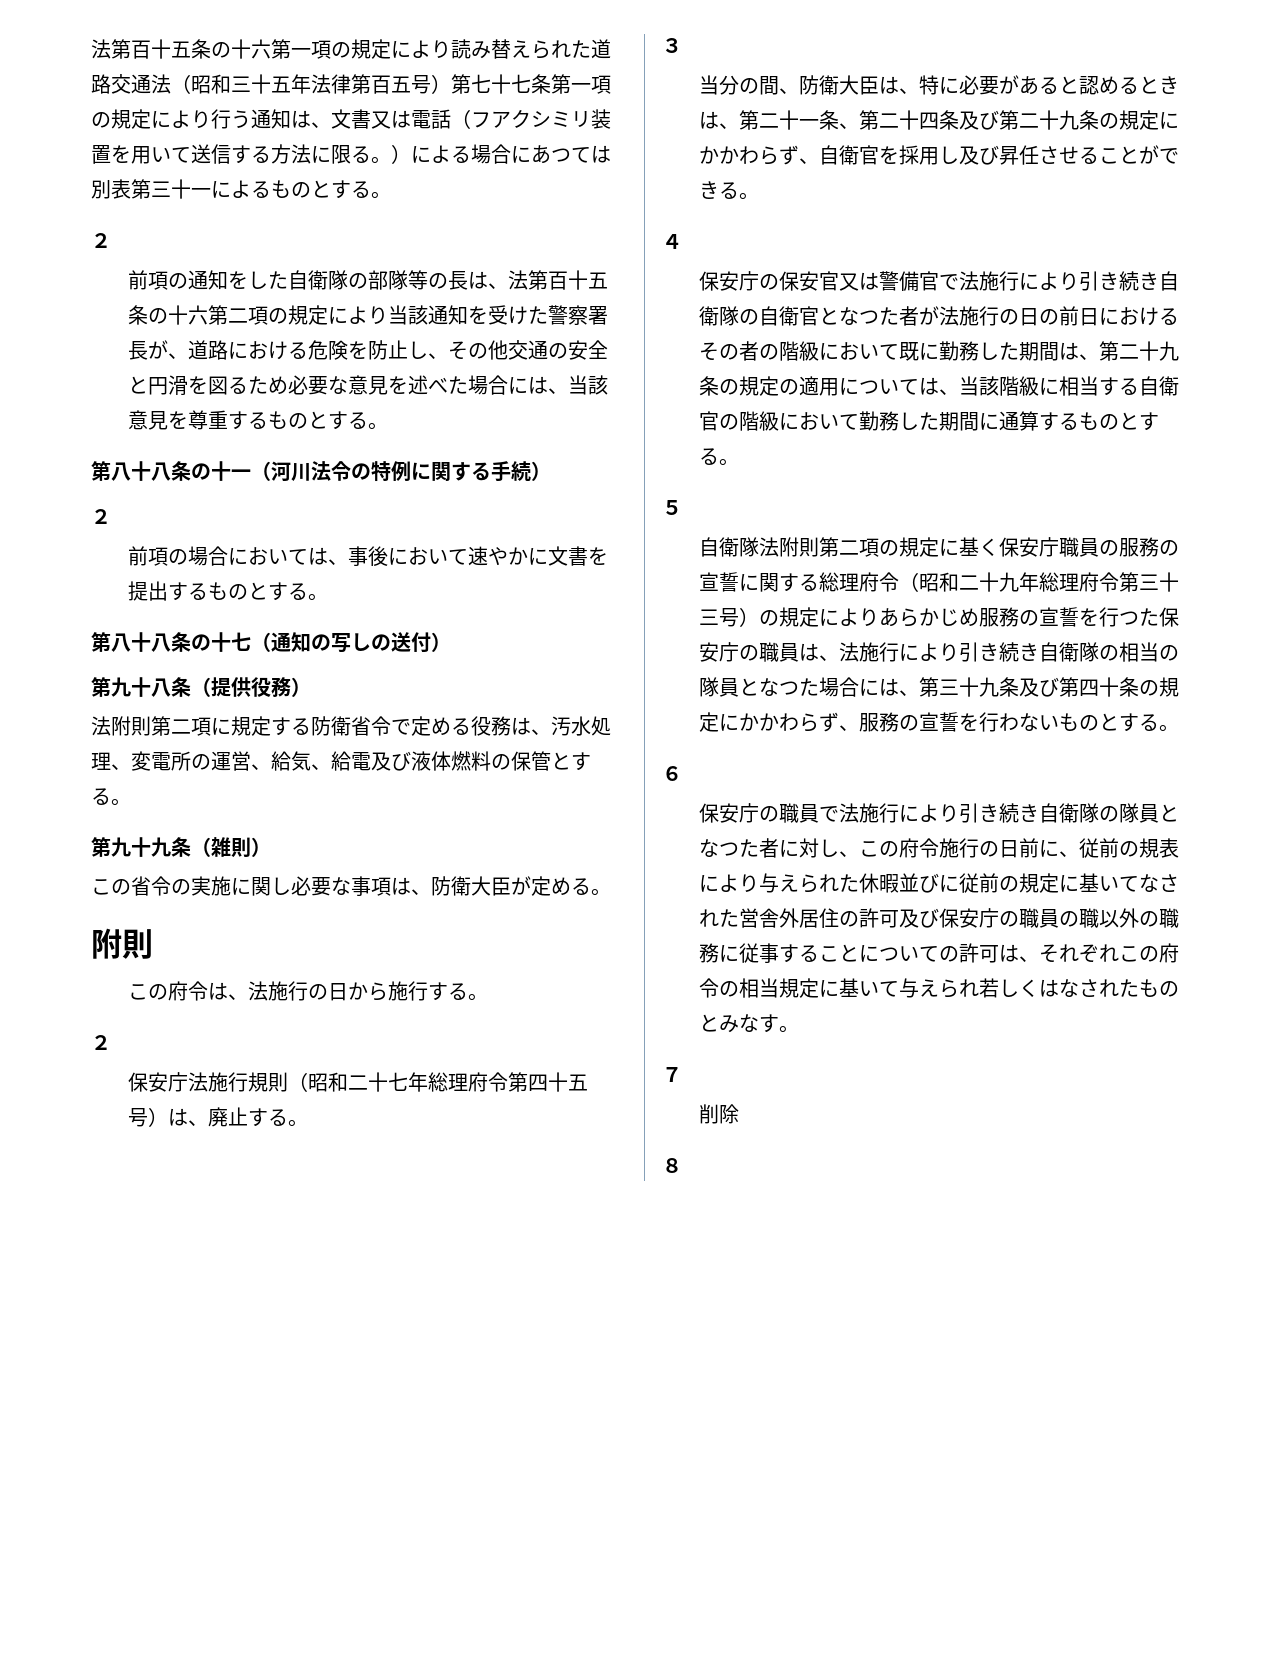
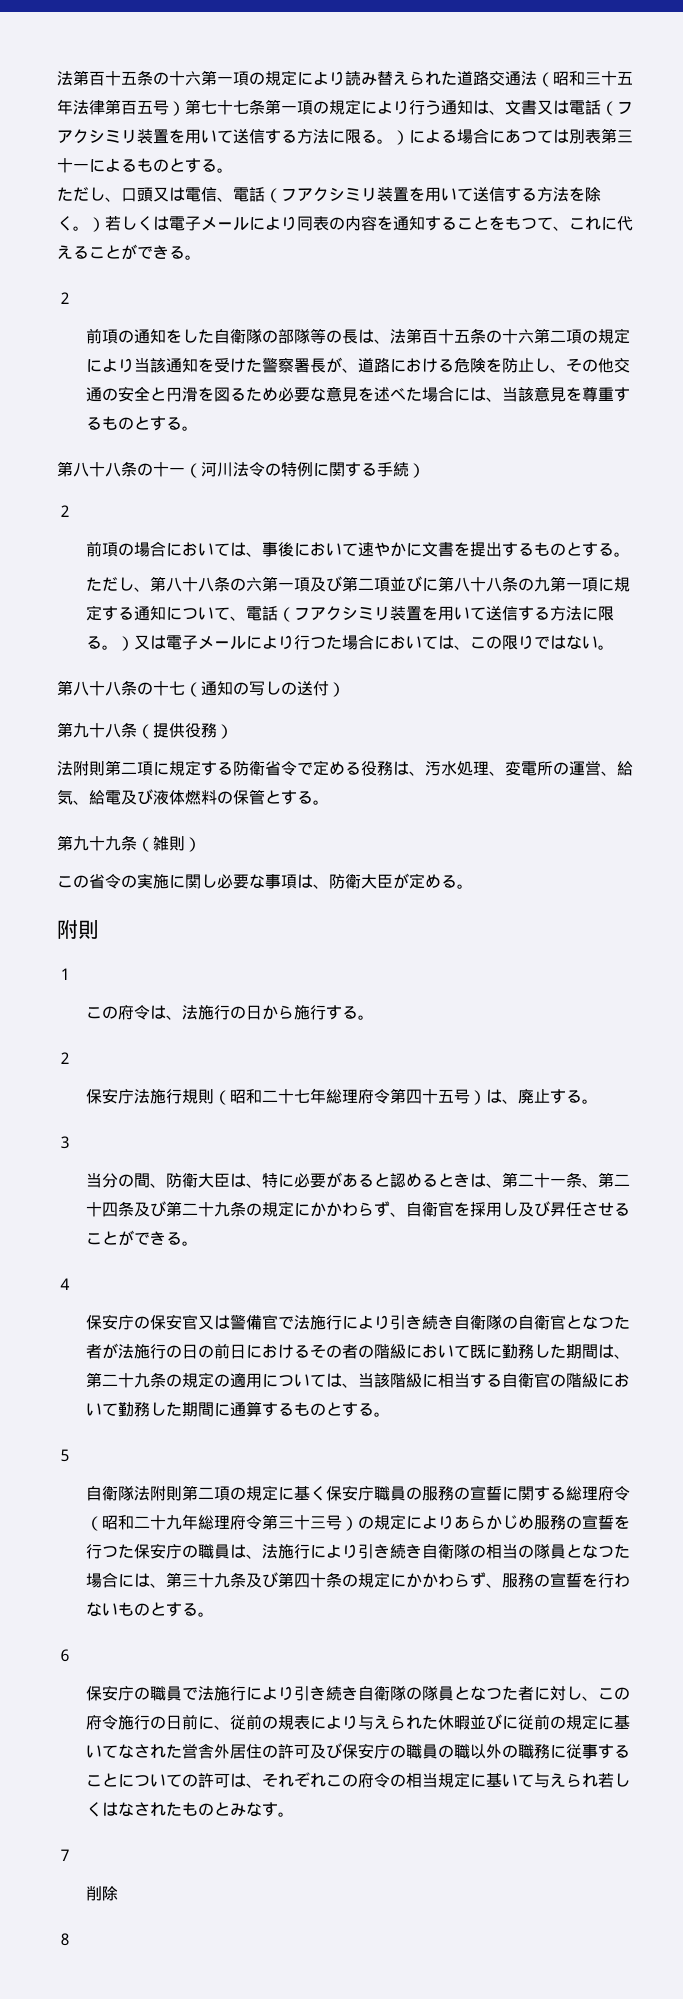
+ ただし、口頭又は電信、電話（フアクシミリ装置を用いて送信する方法を除く。）若しくは電子メールにより同表の内容を通知することをもつて、これに代えることができる。
+ ただし、第八十八条の六第一項及び第二項並びに第八十八条の九第一項に規定する通知について、電話（フアクシミリ装置を用いて送信する方法に限る。）又は電子メールにより行つた場合においては、この限りではない。
+ １

